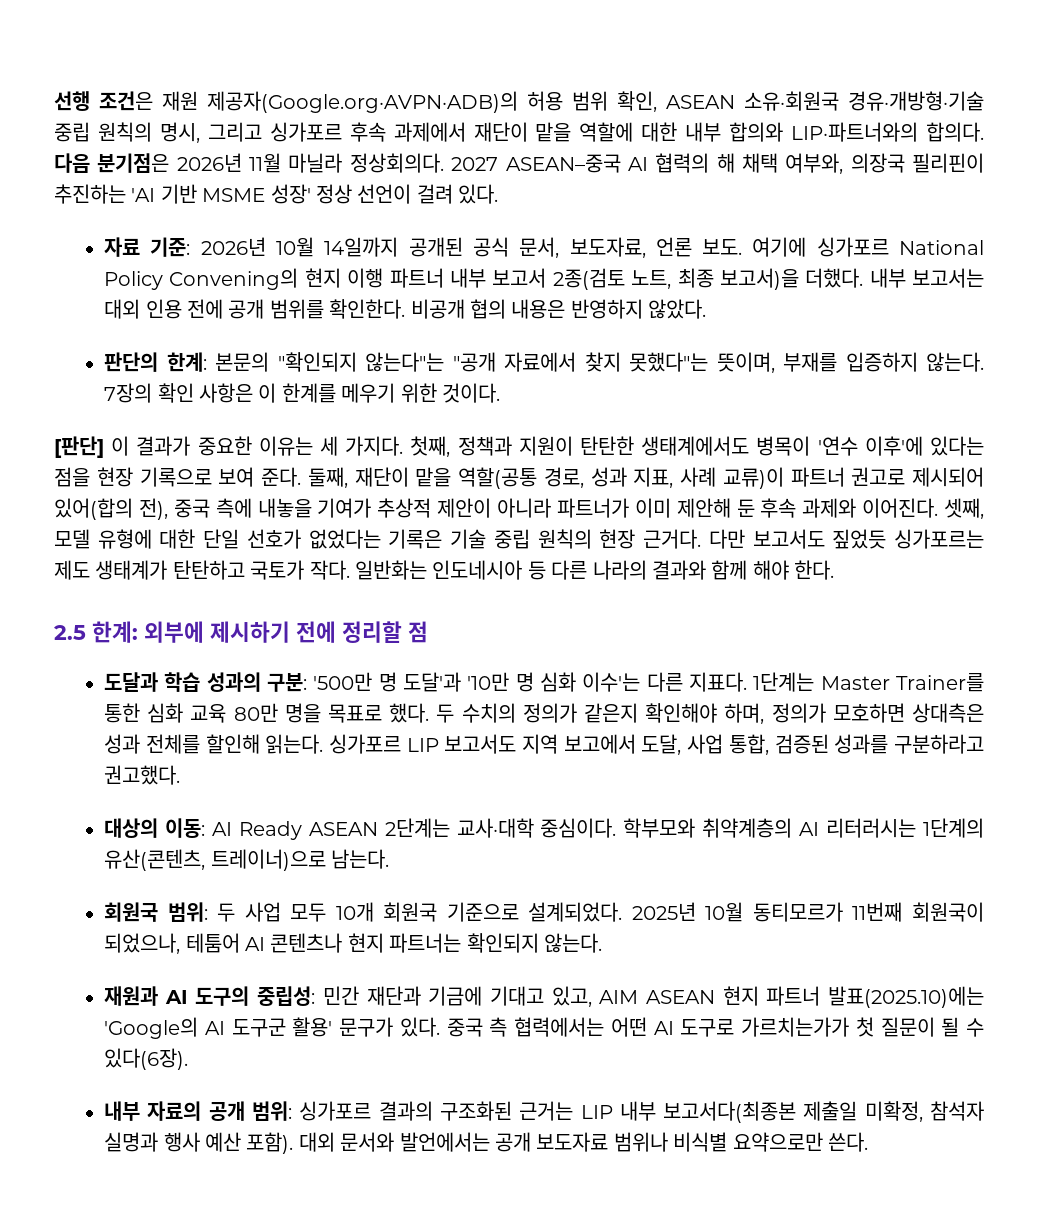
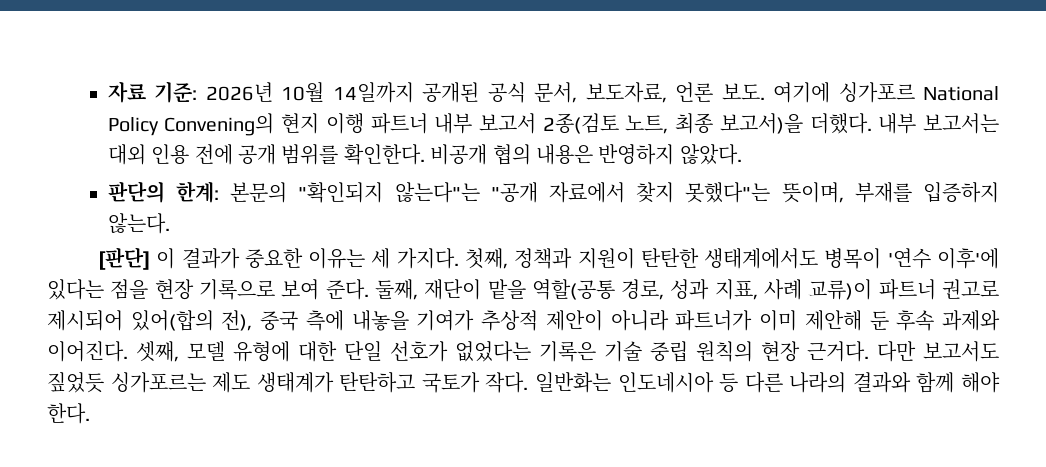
- 선행 조건은 재원 제공자(Google.org·AVPN·ADB)의 허용 범위 확인, ASEAN 소유·회원국 경유·개방형·기술 중립 원칙의 명시, 그리고 싱가포르 후속 과제에서 재단이 맡을 역할에 대한 내부 합의와 LIP·파트너와의 합의다. 다음 분기점은 2026년 11월 마닐라 정상회의다. 2027 ASEAN–중국 AI 협력의 해 채택 여부와, 의장국 필리핀이 추진하는 'AI 기반 MSME 성장' 정상 선언이 걸려 있다.
- 7장의 확인 사항은 이 한계를 메우기 위한 것이다.
- 2.5 한계: 외부에 제시하기 전에 정리할 점
- 도달과 학습 성과의 구분: '500만 명 도달'과 '10만 명 심화 이수'는 다른 지표다. 1단계는 Master Trainer를 통한 심화 교육 80만 명을 목표로 했다. 두 수치의 정의가 같은지 확인해야 하며, 정의가 모호하면 상대측은 성과 전체를 할인해 읽는다. 싱가포르 LIP 보고서도 지역 보고에서 도달, 사업 통합, 검증된 성과를 구분하라고 권고했다.
- 대상의 이동: AI Ready ASEAN 2단계는 교사·대학 중심이다. 학부모와 취약계층의 AI 리터러시는 1단계의 유산(콘텐츠, 트레이너)으로 남는다.
- 회원국 범위: 두 사업 모두 10개 회원국 기준으로 설계되었다. 2025년 10월 동티모르가 11번째 회원국이 되었으나, 테툼어 AI 콘텐츠나 현지 파트너는 확인되지 않는다.
- 재원과 AI 도구의 중립성: 민간 재단과 기금에 기대고 있고, AIM ASEAN 현지 파트너 발표(2025.10)에는 'Google의 AI 도구군 활용' 문구가 있다. 중국 측 협력에서는 어떤 AI 도구로 가르치는가가 첫 질문이 될 수 있다(6장).
- 내부 자료의 공개 범위: 싱가포르 결과의 구조화된 근거는 LIP 내부 보고서다(최종본 제출일 미확정, 참석자 실명과 행사 예산 포함). 대외 문서와 발언에서는 공개 보도자료 범위나 비식별 요약으로만 쓴다.

